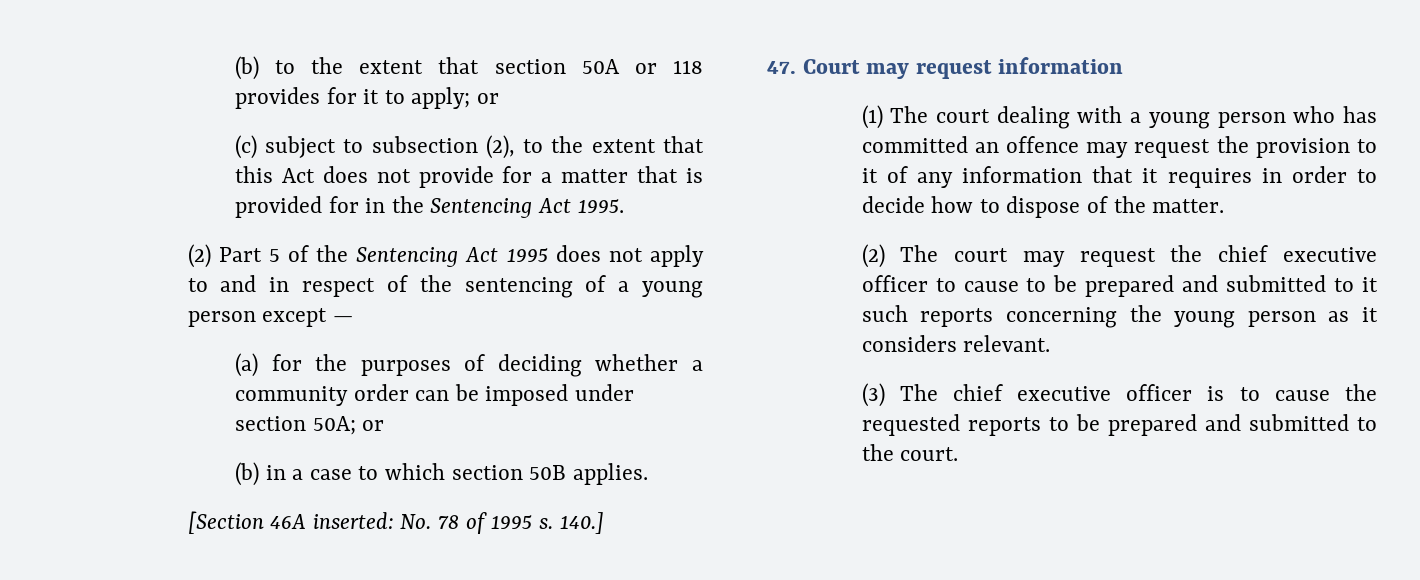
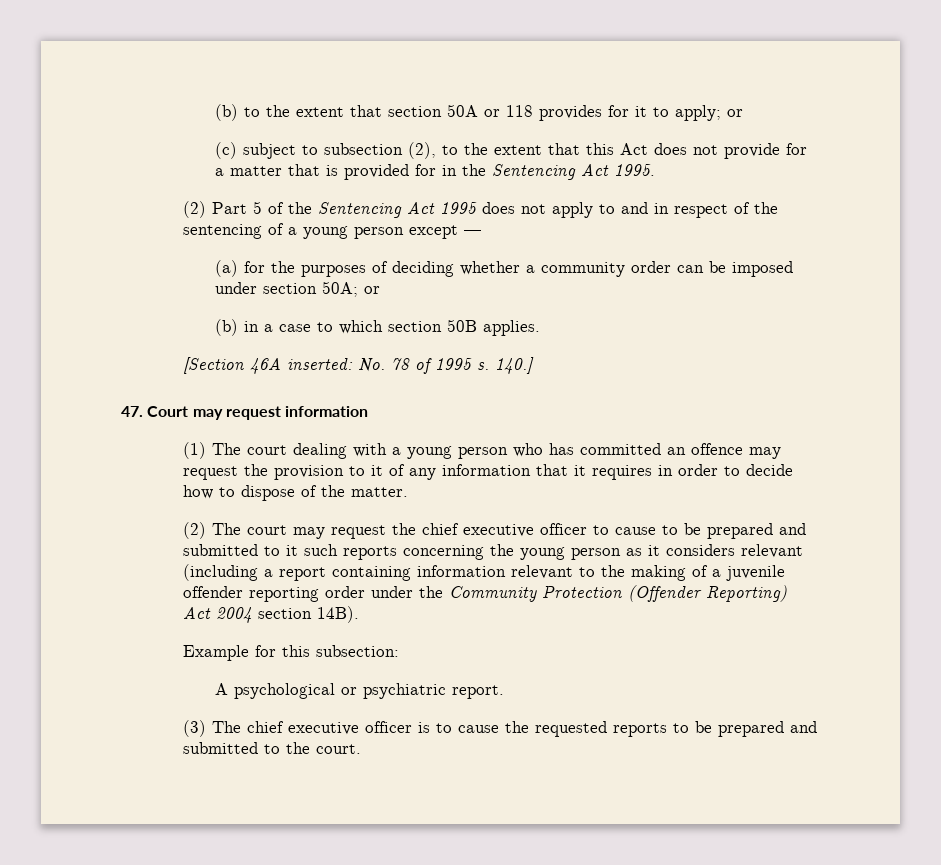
- (2) The court may request the chief executive officer to cause to be prepared and submitted to it such reports concerning the young person as it considers relevant.
+ (2) The court may request the chief executive officer to cause to be prepared and submitted to it such reports concerning the young person as it considers relevant (including a report containing information relevant to the making of a juvenile offender reporting order under the Community Protection (Offender Reporting) Act 2004 section 14B).
+ Example for this subsection:
+ A psychological or psychiatric report.

